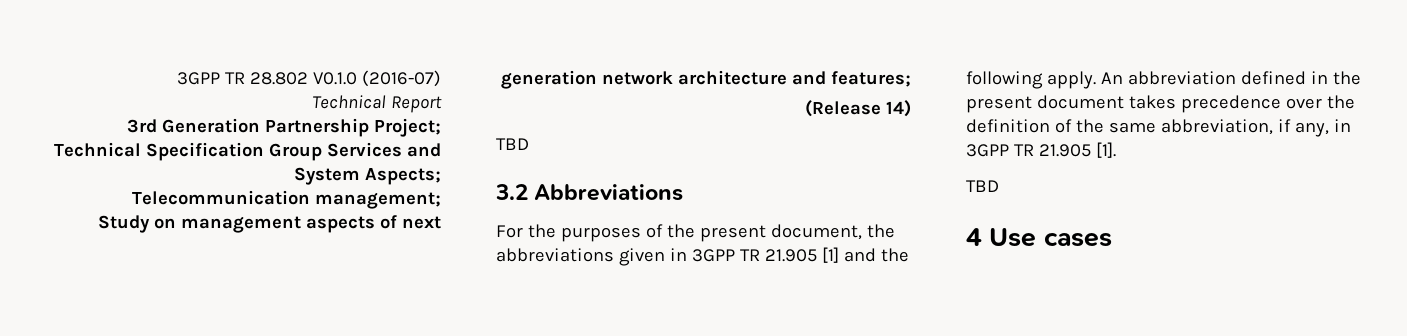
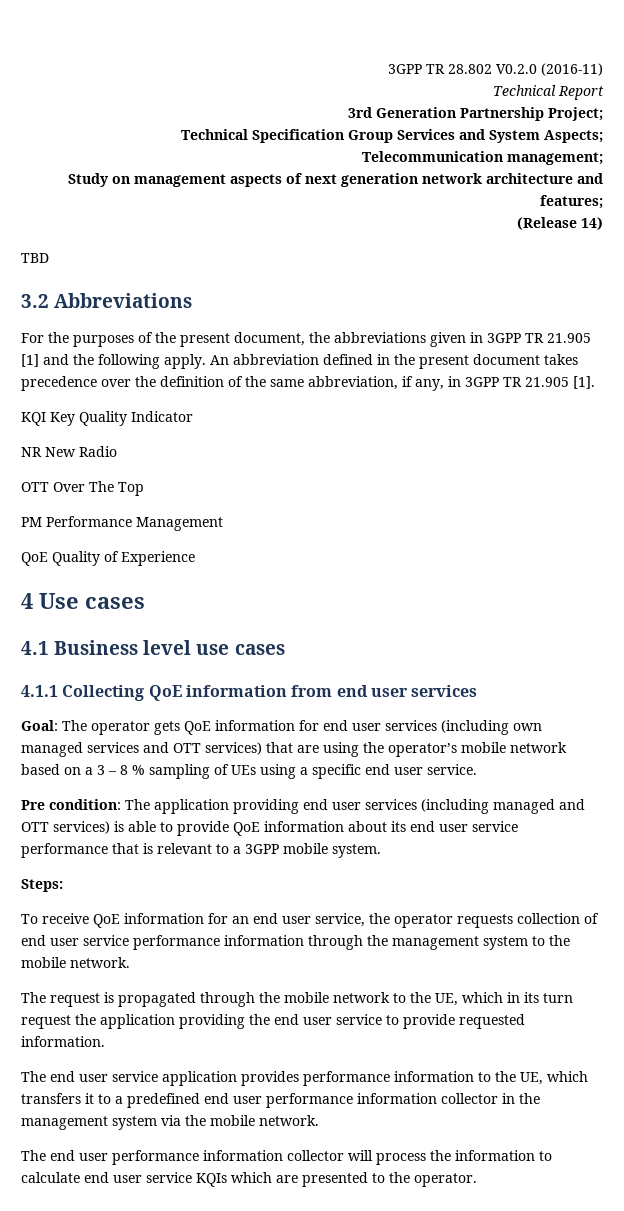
- 3GPP TR 28.802 V0.1.0 (2016-07)
+ 3GPP TR 28.802 V0.2.0 (2016-11)
  An abbreviation defined in the present document takes precedence over the definition of the same abbreviation, if any, in 3GPP TR 21.905 [1].
- TBD
+ KQI Key Quality Indicator
+ NR New Radio
+ OTT Over The Top
+ PM Performance Management
+ QoE Quality of Experience
  4 Use cases
+ 4.1 Business level use cases
+ 4.1.1 Collecting QoE information from end user services
+ Goal: The operator gets QoE information for end user services (including own managed services and OTT services) that are using the operator’s mobile network based on a 3 – 8 % sampling of UEs using a specific end user service.
+ Pre condition: The application providing end user services (including managed and OTT services) is able to provide QoE information about its end user service performance that is relevant to a 3GPP mobile system.
+ Steps:
+ To receive QoE information for an end user service, the operator requests collection of end user service performance information through the management system to the mobile network.
+ The request is propagated through the mobile network to the UE, which in its turn request the application providing the end user service to provide requested information.
+ The end user service application provides performance information to the UE, which transfers it to a predefined end user performance information collector in the management system via the mobile network.
+ The end user performance information collector will process the information to calculate end user service KQIs which are presented to the operator.

